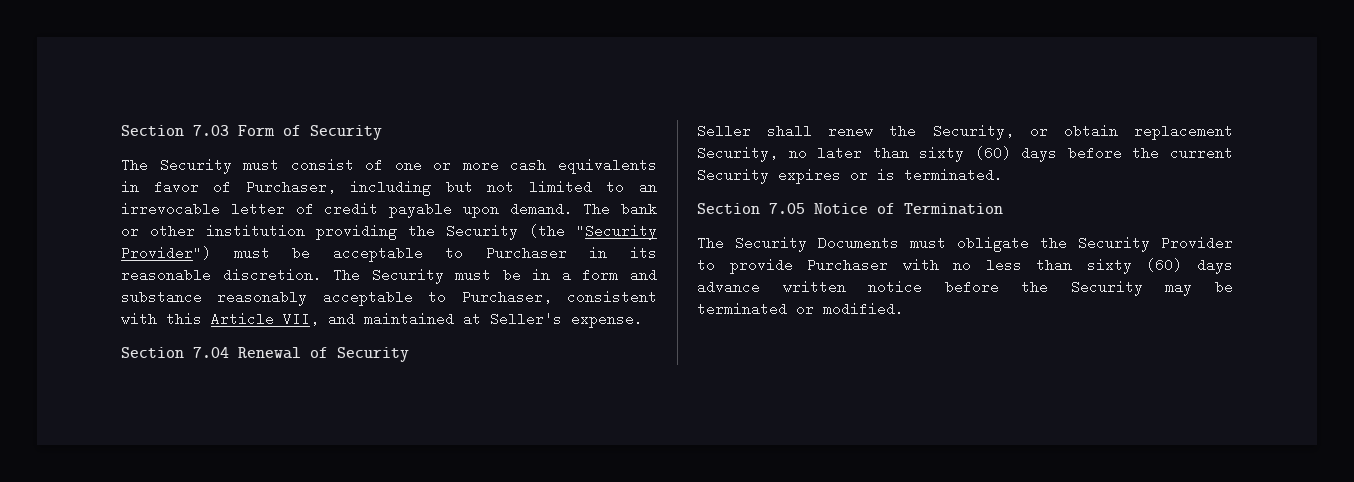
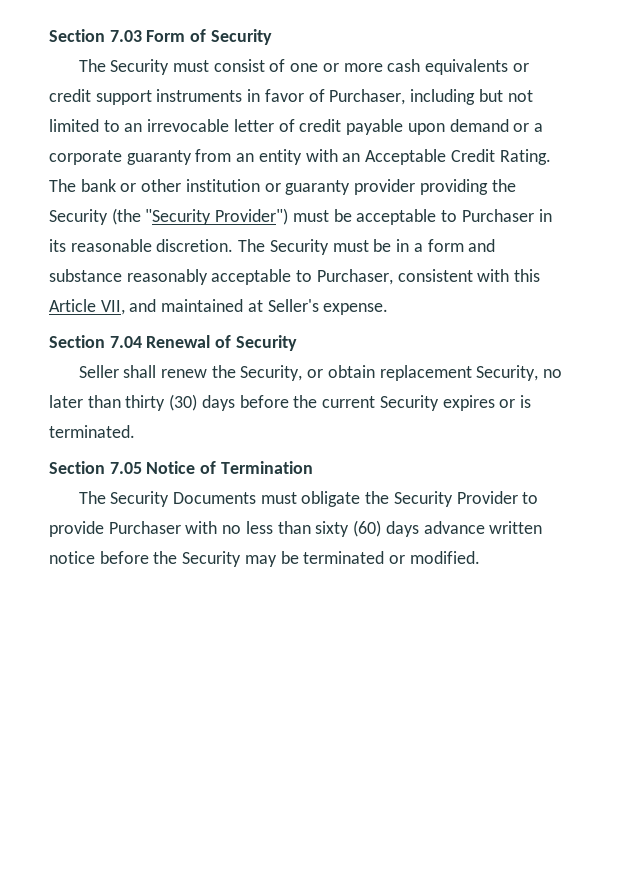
- The Security must consist of one or more cash equivalents in favor of Purchaser, including but not limited to an irrevocable letter of credit payable upon demand.
+ The Security must consist of one or more cash equivalents or credit support instruments in favor of Purchaser, including but not limited to an irrevocable letter of credit payable upon demand or a corporate guaranty from an entity with an Acceptable Credit Rating.
- The bank or other institution providing the Security (the "Security Provider") must be acceptable to Purchaser in its reasonable discretion.
+ The bank or other institution or guaranty provider providing the Security (the "Security Provider") must be acceptable to Purchaser in its reasonable discretion.
- Seller shall renew the Security, or obtain replacement Security, no later than sixty (60) days before the current Security expires or is terminated.
+ Seller shall renew the Security, or obtain replacement Security, no later than thirty (30) days before the current Security expires or is terminated.

